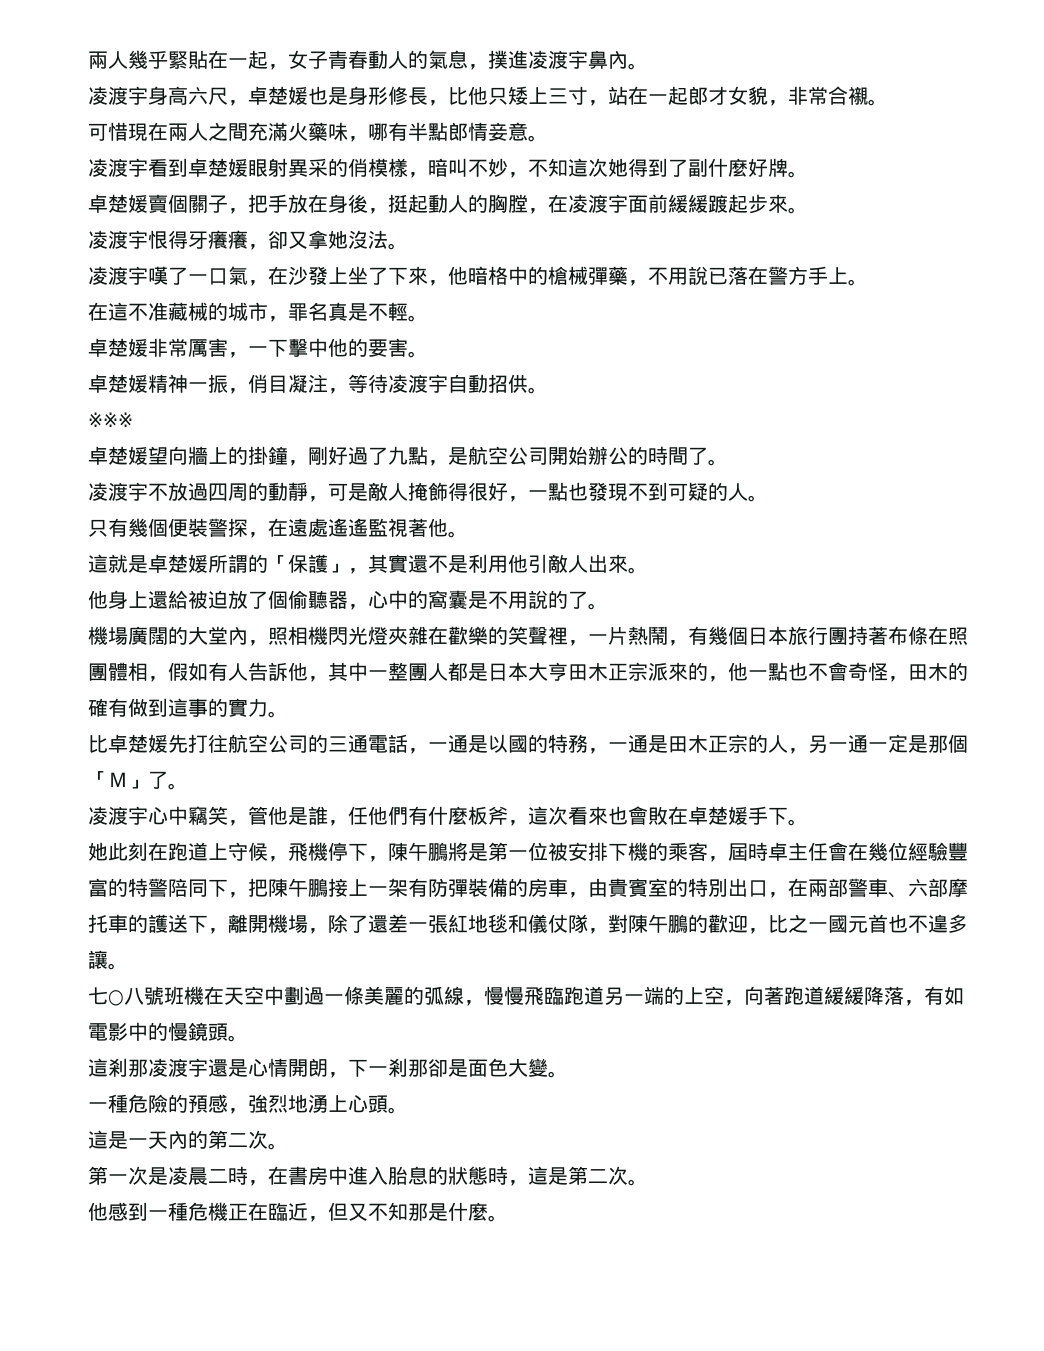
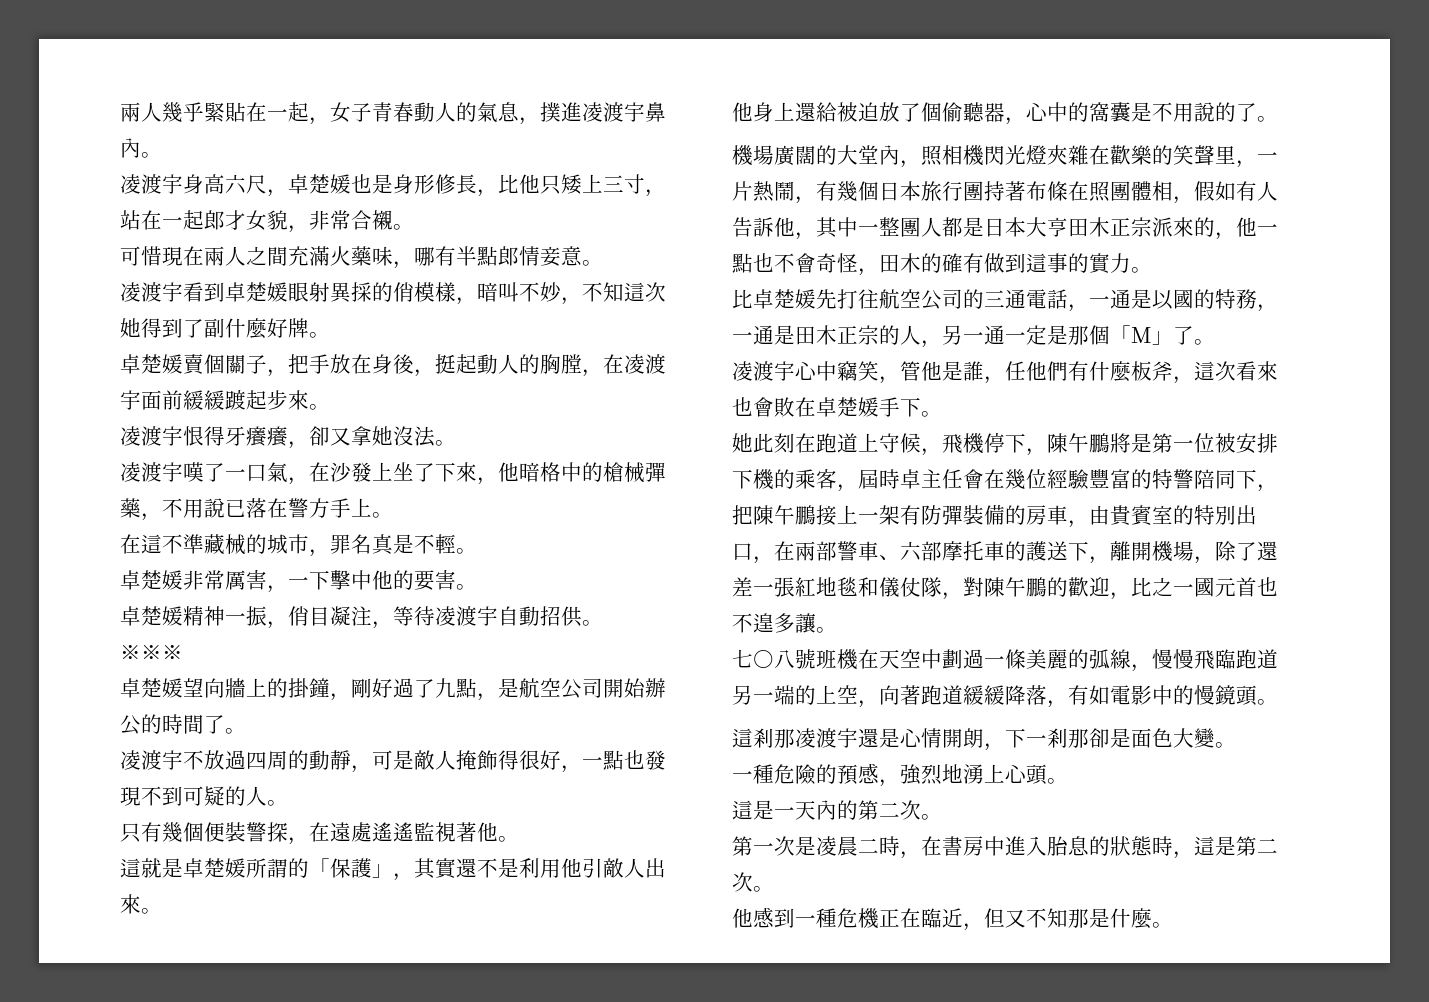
- 凌渡宇看到卓楚媛眼射異采的俏模樣，暗叫不妙，不知這次她得到了副什麼好牌。
+ 凌渡宇看到卓楚媛眼射異採的俏模樣，暗叫不妙，不知這次她得到了副什麼好牌。
- 在這不准藏械的城市，罪名真是不輕。
+ 在這不準藏械的城市，罪名真是不輕。
- 機場廣闊的大堂內，照相機閃光燈夾雜在歡樂的笑聲裡，一片熱鬧，有幾個日本旅行團持著布條在照團體相，假如有人告訴他，其中一整團人都是日本大亨田木正宗派來的，他一點也不會奇怪，田木的確有做到這事的實力。
+ 機場廣闊的大堂內，照相機閃光燈夾雜在歡樂的笑聲里，一片熱鬧，有幾個日本旅行團持著布條在照團體相，假如有人告訴他，其中一整團人都是日本大亨田木正宗派來的，他一點也不會奇怪，田木的確有做到這事的實力。

